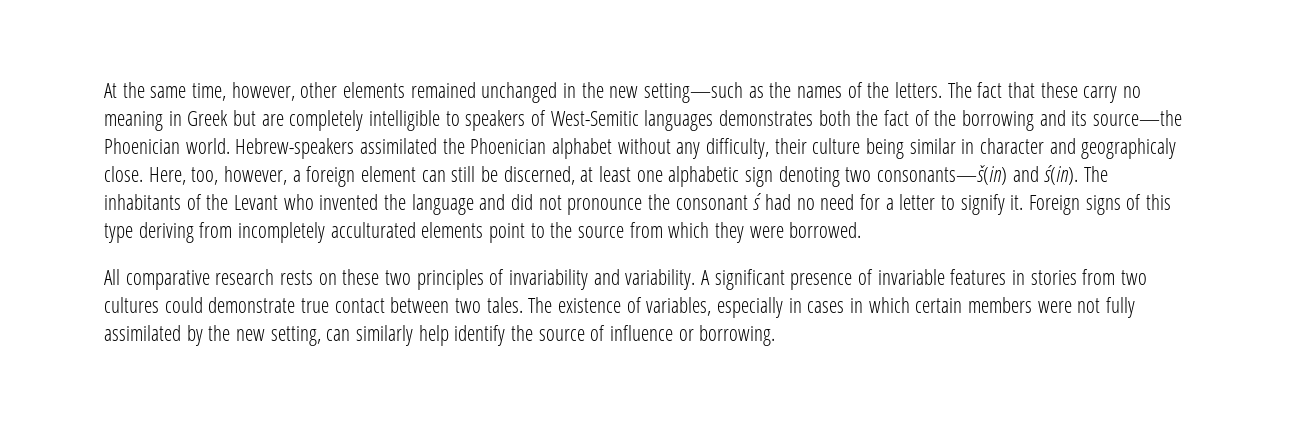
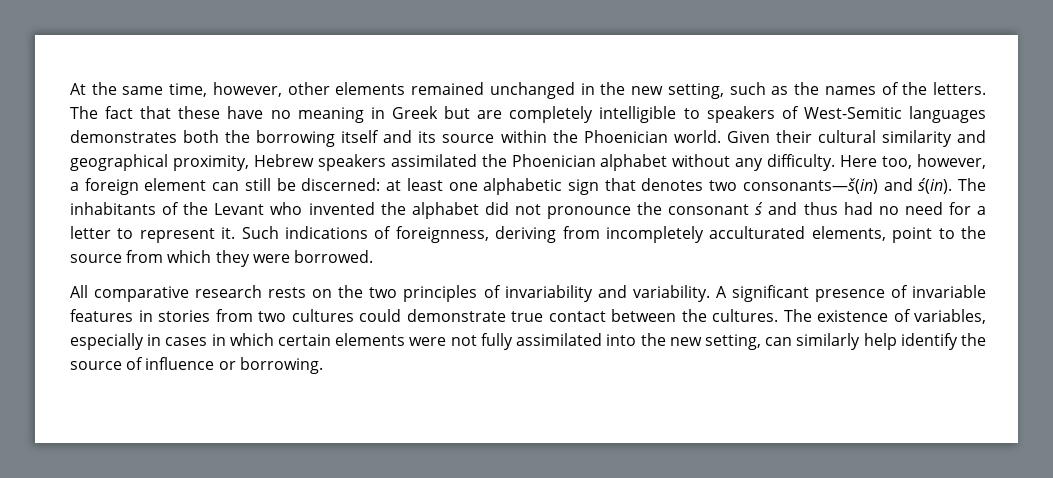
- At the same time, however, other elements remained unchanged in the new setting—such as the names of the letters.
+ At the same time, however, other elements remained unchanged in the new setting, such as the names of the letters.
- The fact that these carry no meaning in Greek but are completely intelligible to speakers of West-Semitic languages demonstrates both the fact of the borrowing and its source—the Phoenician world. Hebrew-speakers assimilated the Phoenician alphabet without any difficulty, their culture being similar in character and geographicaly close. Here, too, however, a foreign element can still be discerned, at least one alphabetic sign denoting two consonants—š(in) and ś(in).
+ The fact that these have no meaning in Greek but are completely intelligible to speakers of West-Semitic languages demonstrates both the borrowing itself and its source within the Phoenician world. Given their cultural similarity and geographical proximity, Hebrew speakers assimilated the Phoenician alphabet without any difficulty. Here too, however, a foreign element can still be discerned: at least one alphabetic sign that denotes two consonants—š(in) and ś(in).
- The inhabitants of the Levant who invented the language and did not pronounce the consonant ś had no need for a letter to signify it. Foreign signs of this type deriving from incompletely acculturated elements point to the source from which they were borrowed.
+ The inhabitants of the Levant who invented the alphabet did not pronounce the consonant ś and thus had no need for a letter to represent it. Such indications of foreignness, deriving from incompletely acculturated elements, point to the source from which they were borrowed.
- All comparative research rests on these two principles of invariability and variability.
+ All comparative research rests on the two principles of invariability and variability.
- A significant presence of invariable features in stories from two cultures could demonstrate true contact between two tales.
+ A significant presence of invariable features in stories from two cultures could demonstrate true contact between the cultures.
- The existence of variables, especially in cases in which certain members were not fully assimilated by the new setting, can similarly help identify the source of influence or borrowing.
+ The existence of variables, especially in cases in which certain elements were not fully assimilated into the new setting, can similarly help identify the source of influence or borrowing.

